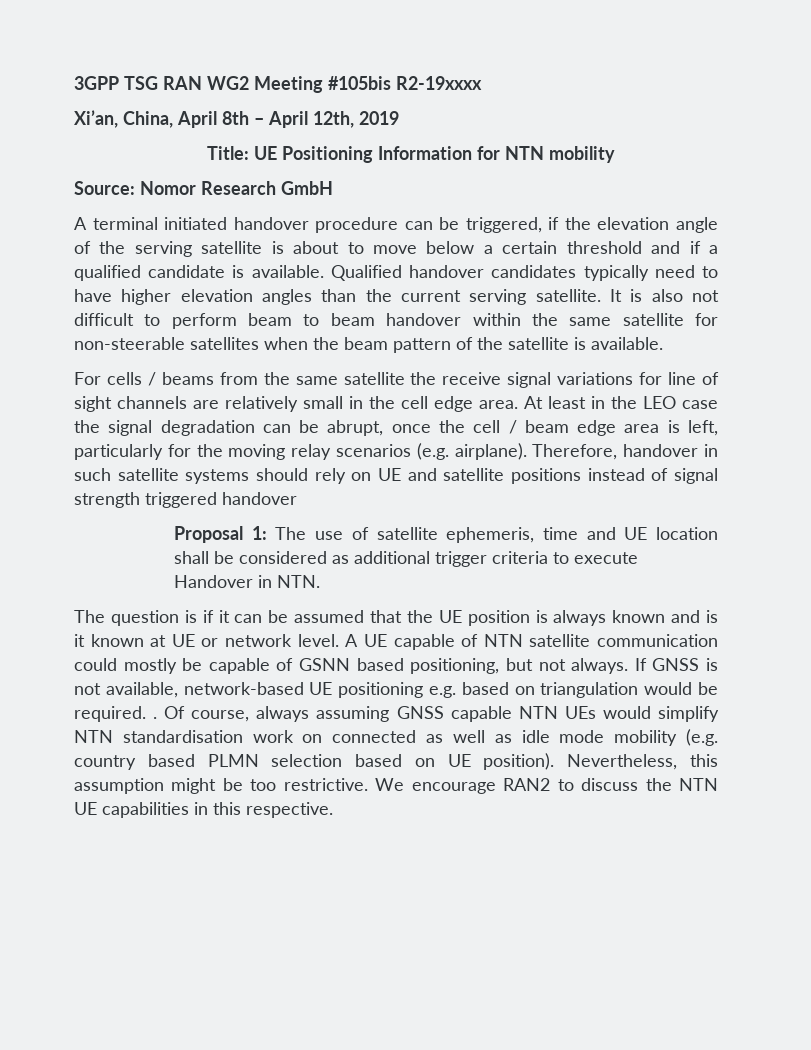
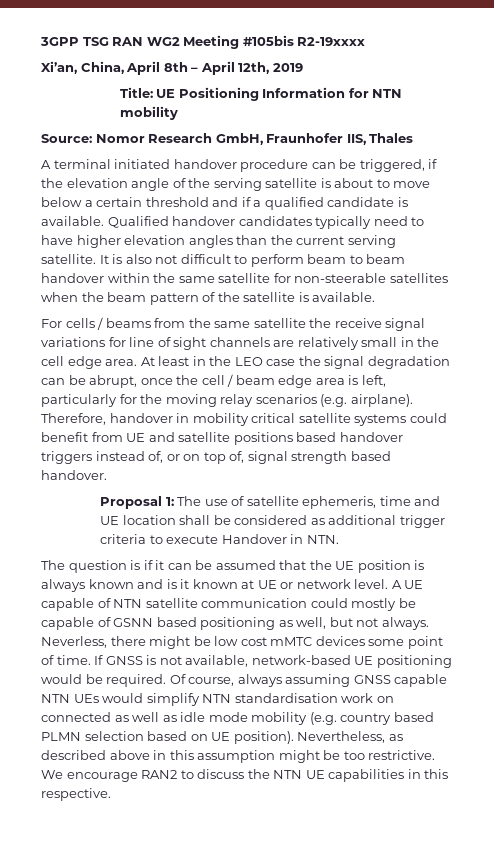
- Source: Nomor Research GmbH
+ Source: Nomor Research GmbH, Fraunhofer IIS, Thales
- Therefore, handover in such satellite systems should rely on UE and satellite positions instead of signal strength triggered handover
+ Therefore, handover in mobility critical satellite systems could benefit from UE and satellite positions based handover triggers instead of, or on top of, signal strength based handover.
- A UE capable of NTN satellite communication could mostly be capable of GSNN based positioning, but not always.
+ A UE capable of NTN satellite communication could mostly be capable of GSNN based positioning as well, but not always. Neverless, there might be low cost mMTC devices some point of time.
- If GNSS is not available, network-based UE positioning e.g. based on triangulation would be required. .
+ If GNSS is not available, network-based UE positioning would be required.
- Nevertheless, this assumption might be too restrictive.
+ Nevertheless, as described above in this assumption might be too restrictive.

